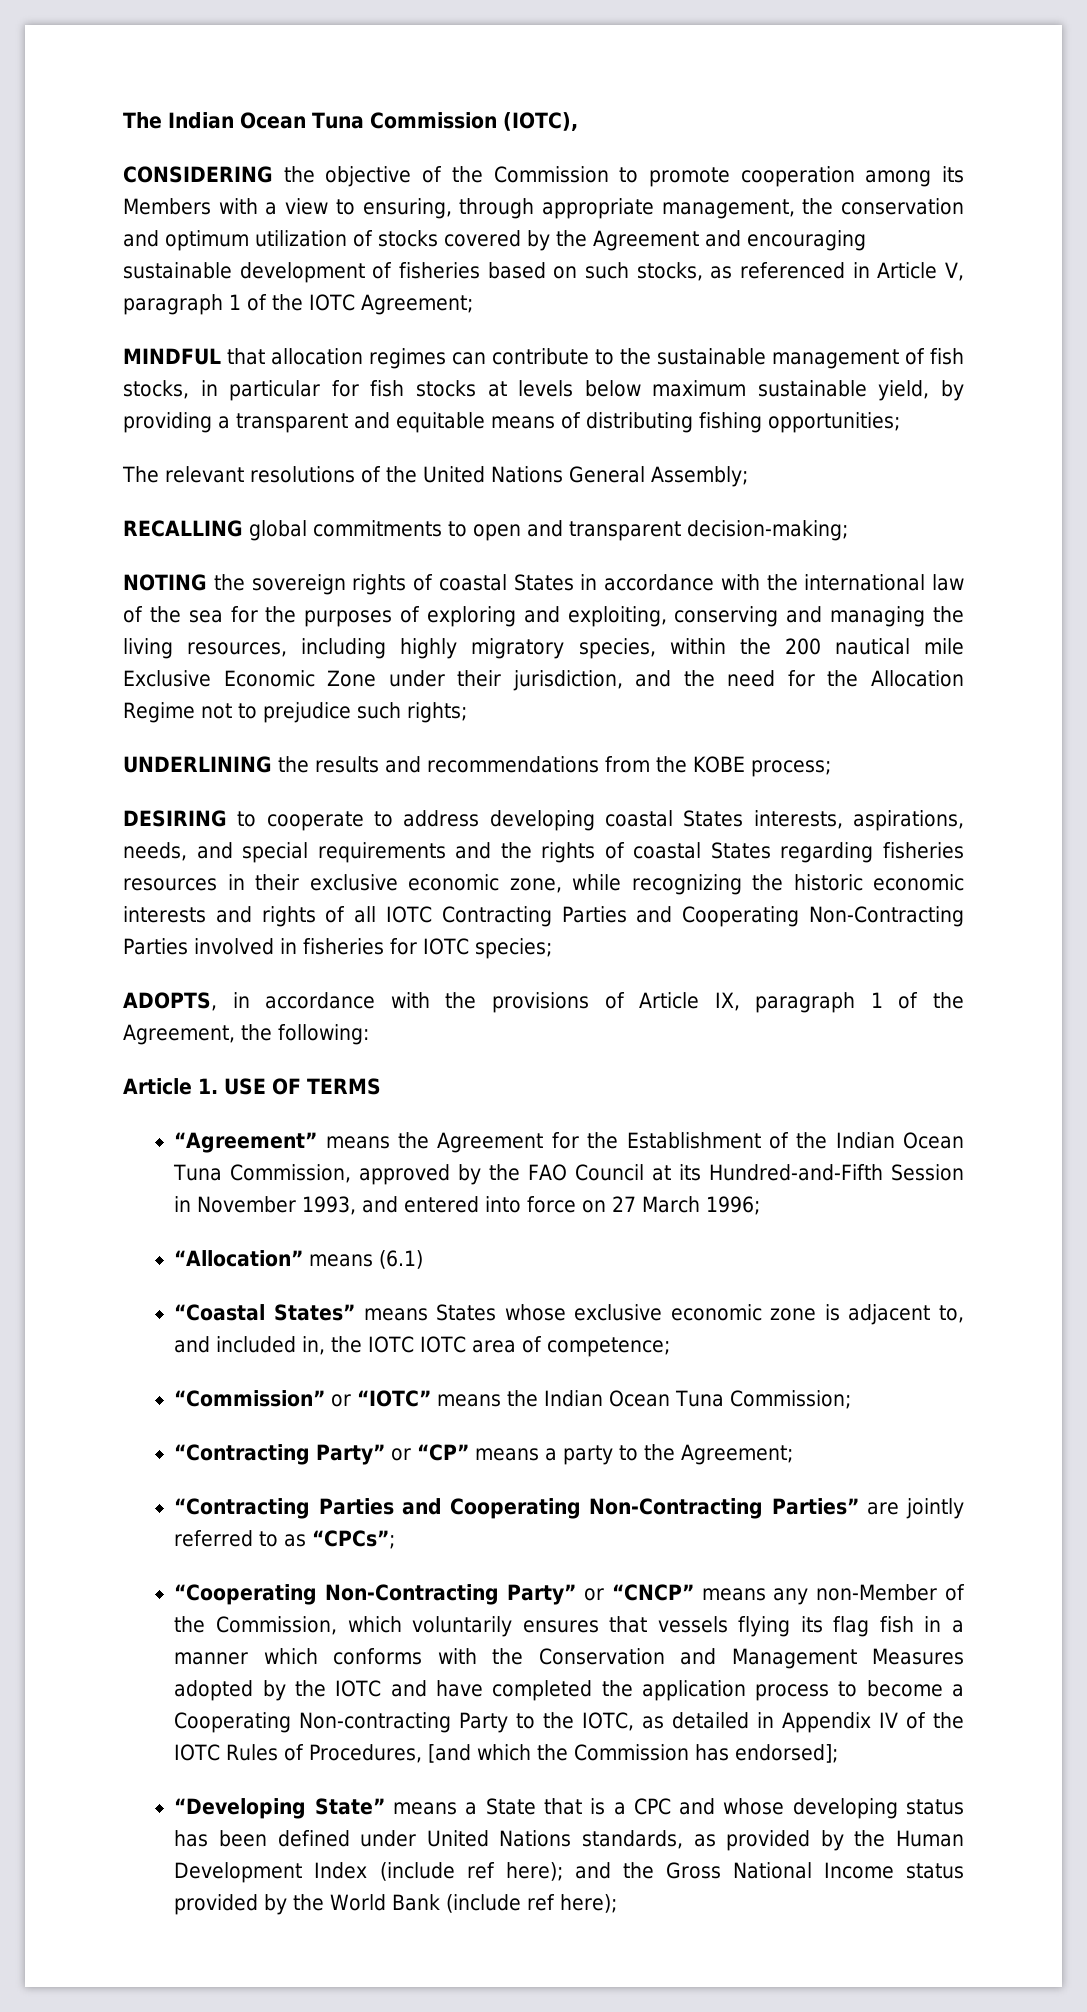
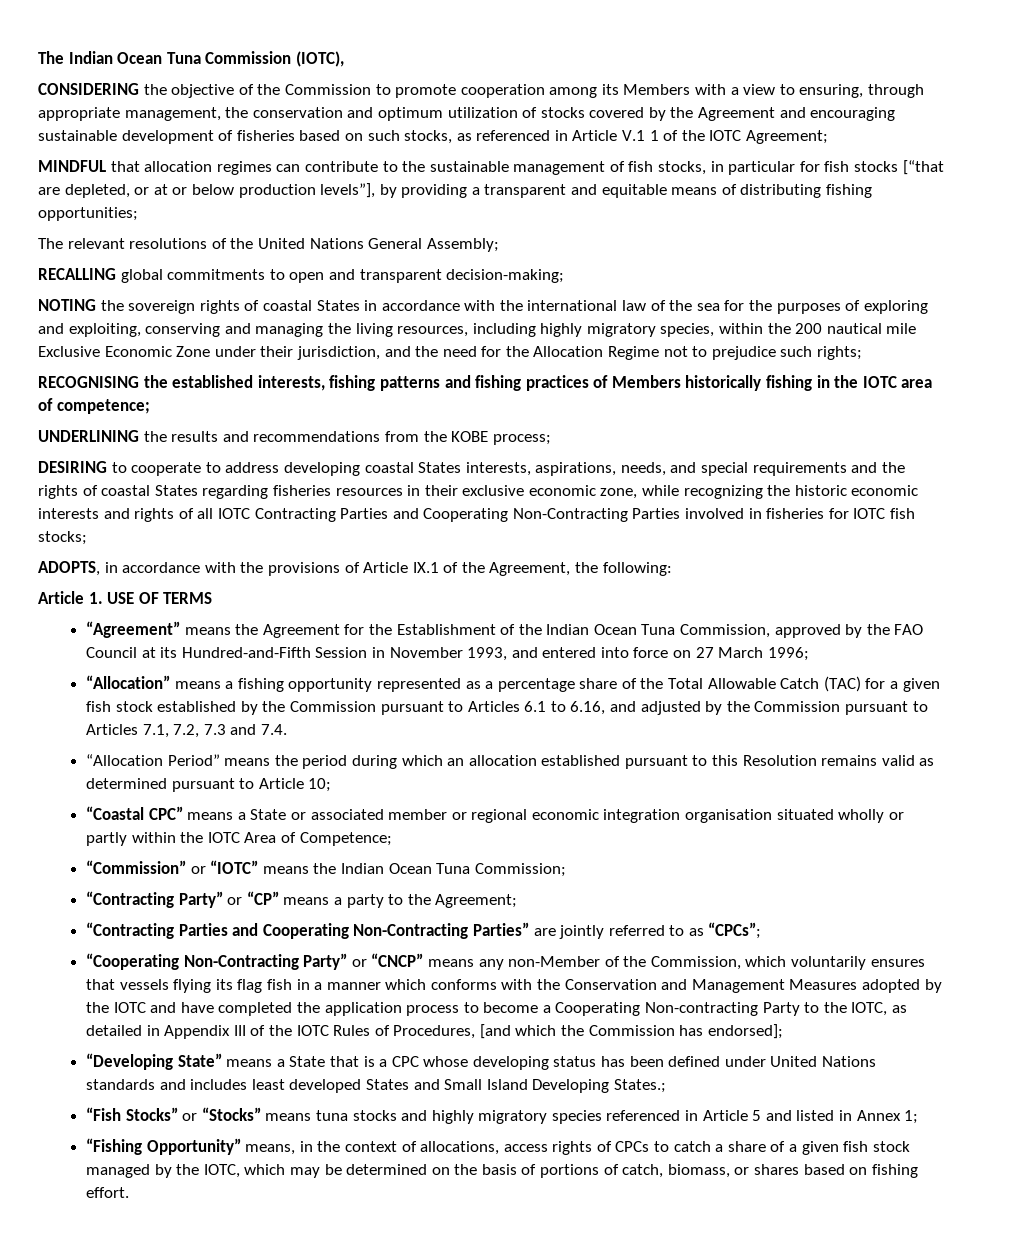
- CONSIDERING the objective of the Commission to promote cooperation among its Members with a view to ensuring, through appropriate management, the conservation and optimum utilization of stocks covered by the Agreement and encouraging sustainable development of fisheries based on such stocks, as referenced in Article V, paragraph 1 of the IOTC Agreement;
+ CONSIDERING the objective of the Commission to promote cooperation among its Members with a view to ensuring, through appropriate management, the conservation and optimum utilization of stocks covered by the Agreement and encouraging sustainable development of fisheries based on such stocks, as referenced in Article V.1 1 of the IOTC Agreement;
- MINDFUL that allocation regimes can contribute to the sustainable management of fish stocks, in particular for fish stocks at levels below maximum sustainable yield, by providing a transparent and equitable means of distributing fishing opportunities;
+ MINDFUL that allocation regimes can contribute to the sustainable management of fish stocks, in particular for fish stocks [“that are depleted, or at or below production levels”], by providing a transparent and equitable means of distributing fishing opportunities;
+ RECOGNISING the established interests, fishing patterns and fishing practices of Members historically fishing in the IOTC area of competence;
- DESIRING to cooperate to address developing coastal States interests, aspirations, needs, and special requirements and the rights of coastal States regarding fisheries resources in their exclusive economic zone, while recognizing the historic economic interests and rights of all IOTC Contracting Parties and Cooperating Non-Contracting Parties involved in fisheries for IOTC species;
+ DESIRING to cooperate to address developing coastal States interests, aspirations, needs, and special requirements and the rights of coastal States regarding fisheries resources in their exclusive economic zone, while recognizing the historic economic interests and rights of all IOTC Contracting Parties and Cooperating Non-Contracting Parties involved in fisheries for IOTC fish stocks;
- ADOPTS, in accordance with the provisions of Article IX, paragraph 1 of the Agreement, the following:
+ ADOPTS, in accordance with the provisions of Article IX.1 of the Agreement, the following:
- “Allocation” means (6.1)
- “Coastal States” means States whose exclusive economic zone is adjacent to, and included in, the IOTC IOTC area of competence;
+ “Allocation” means a fishing opportunity represented as a percentage share of the Total Allowable Catch (TAC) for a given fish stock established by the Commission pursuant to Articles 6.1 to 6.16, and adjusted by the Commission pursuant to Articles 7.1, 7.2, 7.3 and 7.4.
+ “Allocation Period” means the period during which an allocation established pursuant to this Resolution remains valid as determined pursuant to Article 10;
+ “Coastal CPC” means a State or associated member or regional economic integration organisation situated wholly or partly within the IOTC Area of Competence;
- “Cooperating Non-Contracting Party” or “CNCP” means any non-Member of the Commission, which voluntarily ensures that vessels flying its flag fish in a manner which conforms with the Conservation and Management Measures adopted by the IOTC and have completed the application process to become a Cooperating Non-contracting Party to the IOTC, as detailed in Appendix IV of the IOTC Rules of Procedures, [and which the Commission has endorsed];
+ “Cooperating Non-Contracting Party” or “CNCP” means any non-Member of the Commission, which voluntarily ensures that vessels flying its flag fish in a manner which conforms with the Conservation and Management Measures adopted by the IOTC and have completed the application process to become a Cooperating Non-contracting Party to the IOTC, as detailed in Appendix III of the IOTC Rules of Procedures, [and which the Commission has endorsed];
- “Developing State” means a State that is a CPC and whose developing status has been defined under United Nations standards, as provided by the Human Development Index (include ref here); and the Gross National Income status provided by the World Bank (include ref here);
+ “Developing State” means a State that is a CPC whose developing status has been defined under United Nations standards and includes least developed States and Small Island Developing States.;
+ “Fish Stocks” or “Stocks” means tuna stocks and highly migratory species referenced in Article 5 and listed in Annex 1;
+ “Fishing Opportunity” means, in the context of allocations, access rights of CPCs to catch a share of a given fish stock managed by the IOTC, which may be determined on the basis of portions of catch, biomass, or shares based on fishing effort.

